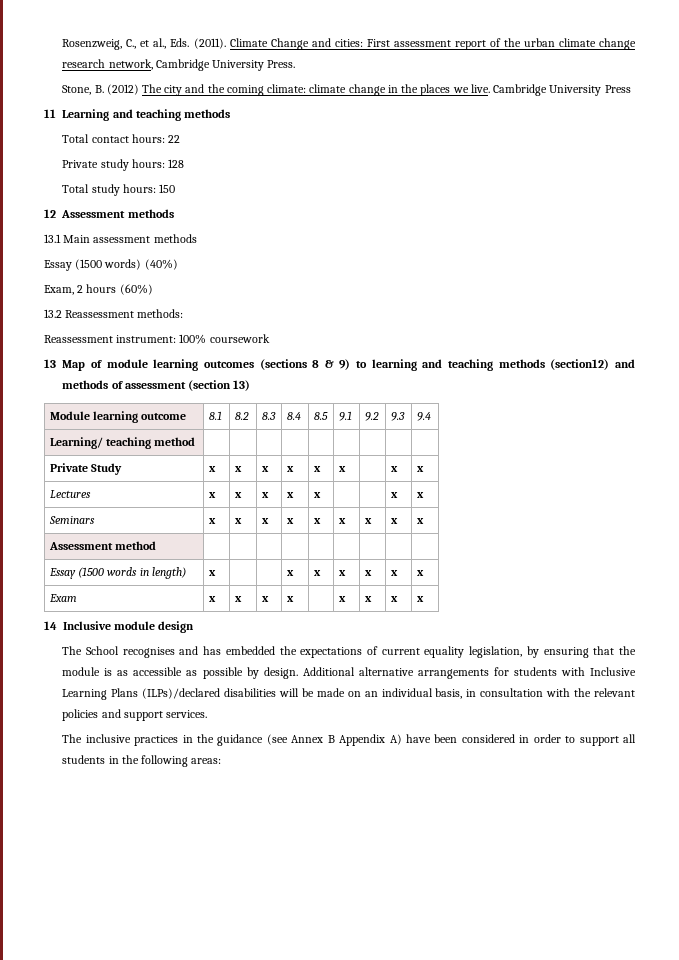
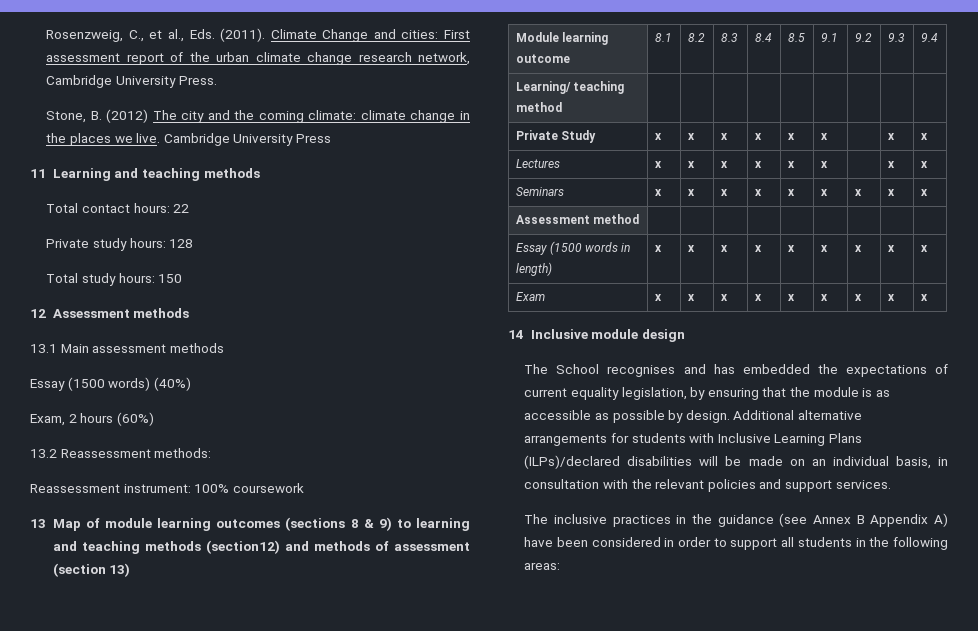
- Lectures | x | x | x | x | x | | | x | x
+ Lectures | x | x | x | x | x | x | | x | x
- Essay (1500 words in length) | x | | | x | x | x | x | x | x
+ Essay (1500 words in length) | x | x | x | x | x | x | x | x | x
- Exam | x | x | x | x | | x | x | x | x
+ Exam | x | x | x | x | x | x | x | x | x

